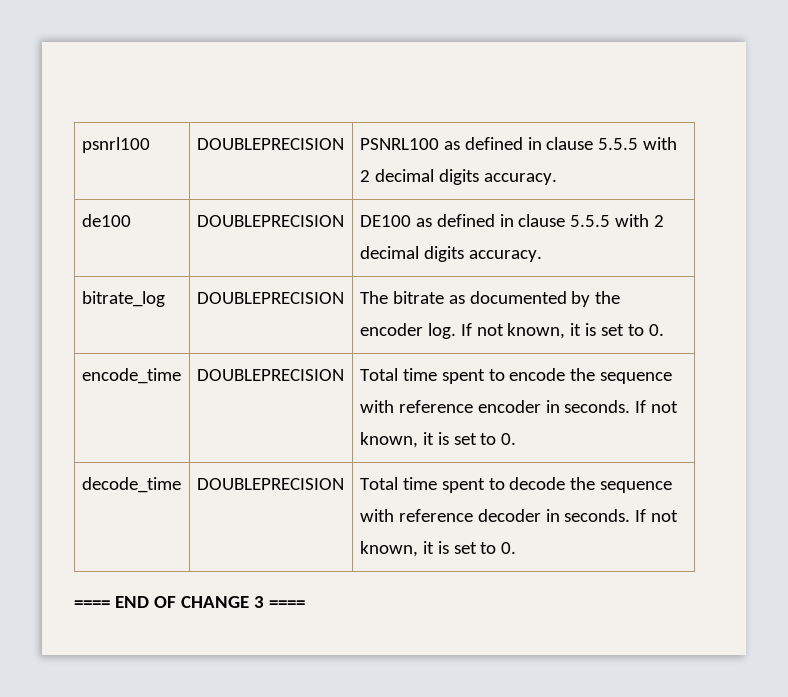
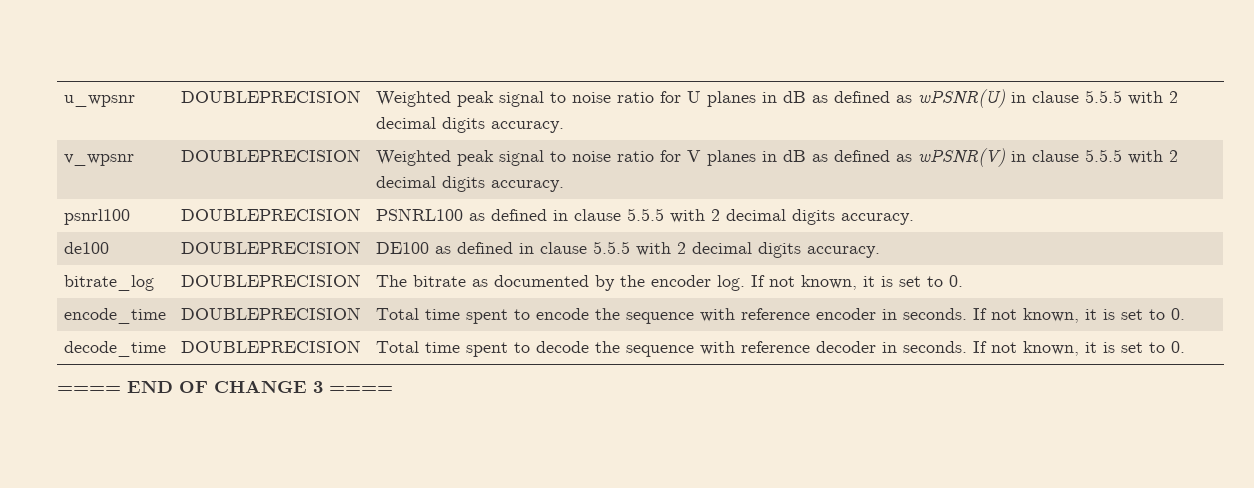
+ u_wpsnr | DOUBLEPRECISION | Weighted peak signal to noise ratio for U planes in dB as defined as wPSNR(U) in clause 5.5.5 with 2 decimal digits accuracy.
+ v_wpsnr | DOUBLEPRECISION | Weighted peak signal to noise ratio for V planes in dB as defined as wPSNR(V) in clause 5.5.5 with 2 decimal digits accuracy.

